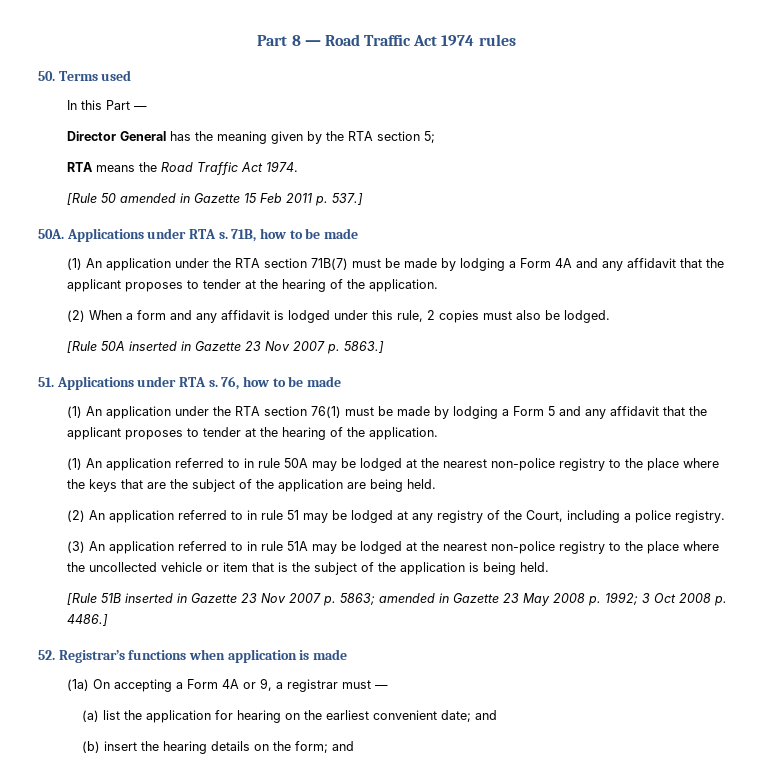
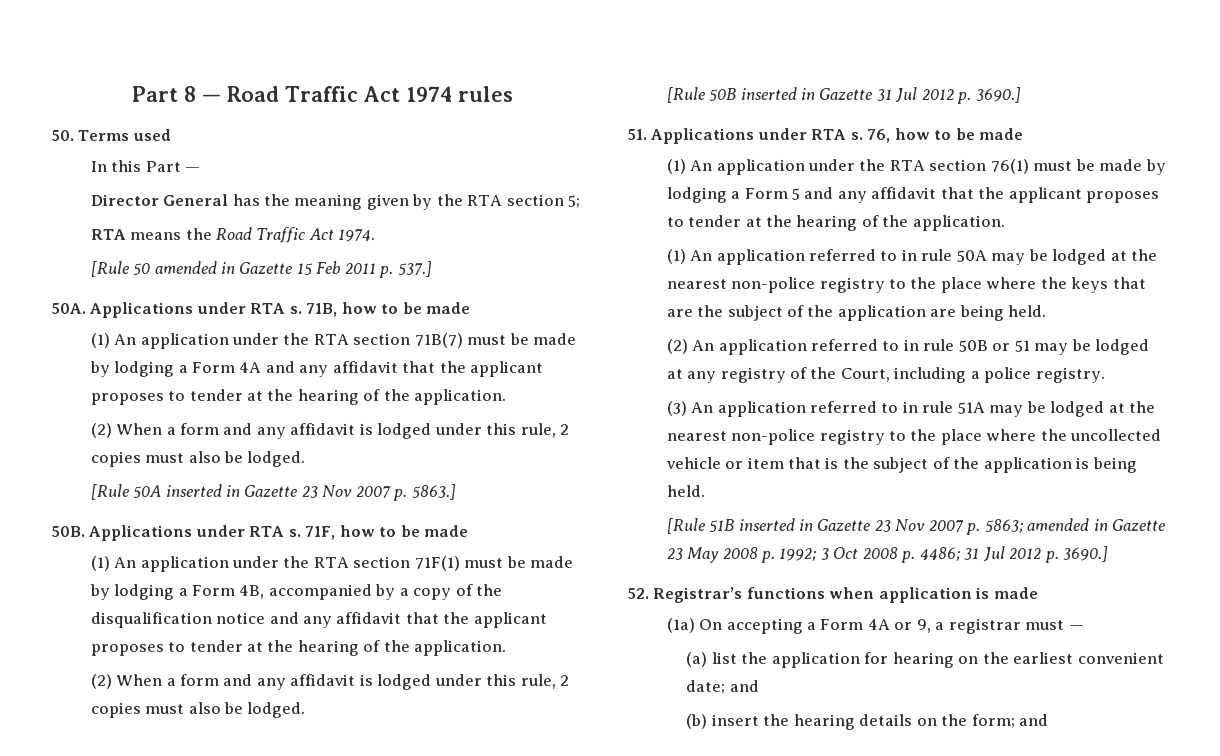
+ 50B. Applications under RTA s. 71F, how to be made
+ (1) An application under the RTA section 71F(1) must be made by lodging a Form 4B, accompanied by a copy of the disqualification notice and any affidavit that the applicant proposes to tender at the hearing of the application.
+ (2) When a form and any affidavit is lodged under this rule, 2 copies must also be lodged.
+ [Rule 50B inserted in Gazette 31 Jul 2012 p. 3690.]
- (2) An application referred to in rule 51 may be lodged at any registry of the Court, including a police registry.
+ (2) An application referred to in rule 50B or 51 may be lodged at any registry of the Court, including a police registry.
- [Rule 51B inserted in Gazette 23 Nov 2007 p. 5863; amended in Gazette 23 May 2008 p. 1992; 3 Oct 2008 p. 4486.]
+ [Rule 51B inserted in Gazette 23 Nov 2007 p. 5863; amended in Gazette 23 May 2008 p. 1992; 3 Oct 2008 p. 4486; 31 Jul 2012 p. 3690.]

